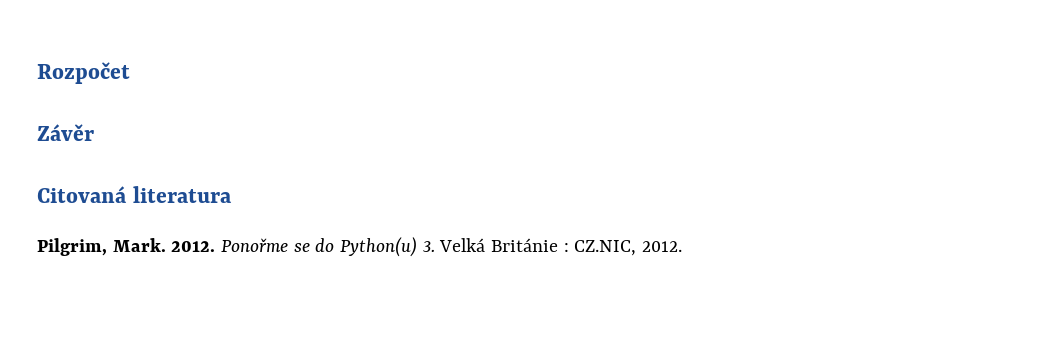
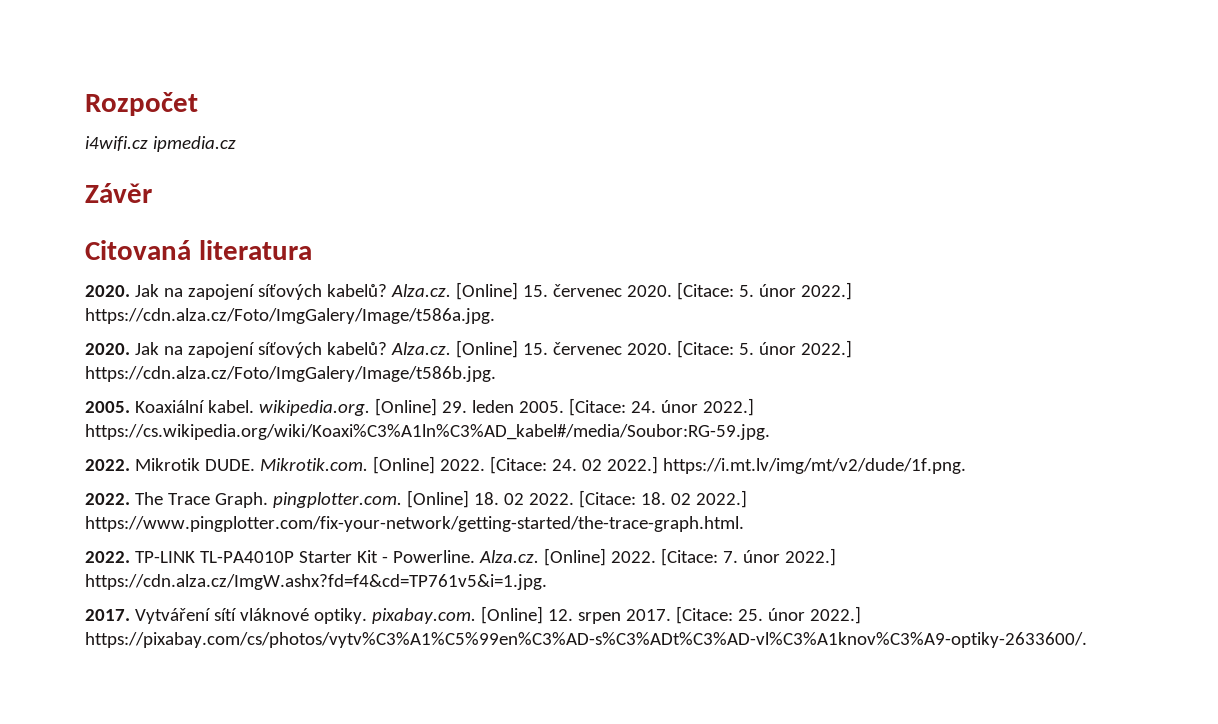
+ i4wifi.cz ipmedia.cz
- Pilgrim, Mark. 2012. Ponořme se do Python(u) 3. Velká Británie : CZ.NIC, 2012.
+ 2020. Jak na zapojení síťových kabelů? Alza.cz. [Online] 15. červenec 2020. [Citace: 5. únor 2022.] https://cdn.alza.cz/Foto/ImgGalery/Image/t586a.jpg.
+ 2020. Jak na zapojení síťových kabelů? Alza.cz. [Online] 15. červenec 2020. [Citace: 5. únor 2022.] https://cdn.alza.cz/Foto/ImgGalery/Image/t586b.jpg.
+ 2005. Koaxiální kabel. wikipedia.org. [Online] 29. leden 2005. [Citace: 24. únor 2022.] https://cs.wikipedia.org/wiki/Koaxi%C3%A1ln%C3%AD_kabel#/media/Soubor:RG-59.jpg.
+ 2022. Mikrotik DUDE. Mikrotik.com. [Online] 2022. [Citace: 24. 02 2022.] https://i.mt.lv/img/mt/v2/dude/1f.png.
+ 2022. The Trace Graph. pingplotter.com. [Online] 18. 02 2022. [Citace: 18. 02 2022.] https://www.pingplotter.com/fix-your-network/getting-started/the-trace-graph.html.
+ 2022. TP-LINK TL-PA4010P Starter Kit - Powerline. Alza.cz. [Online] 2022. [Citace: 7. únor 2022.] https://cdn.alza.cz/ImgW.ashx?fd=f4&cd=TP761v5&i=1.jpg.
+ 2017. Vytváření sítí vláknové optiky. pixabay.com. [Online] 12. srpen 2017. [Citace: 25. únor 2022.] https://pixabay.com/cs/photos/vytv%C3%A1%C5%99en%C3%AD-s%C3%ADt%C3%AD-vl%C3%A1knov%C3%A9-optiky-2633600/.

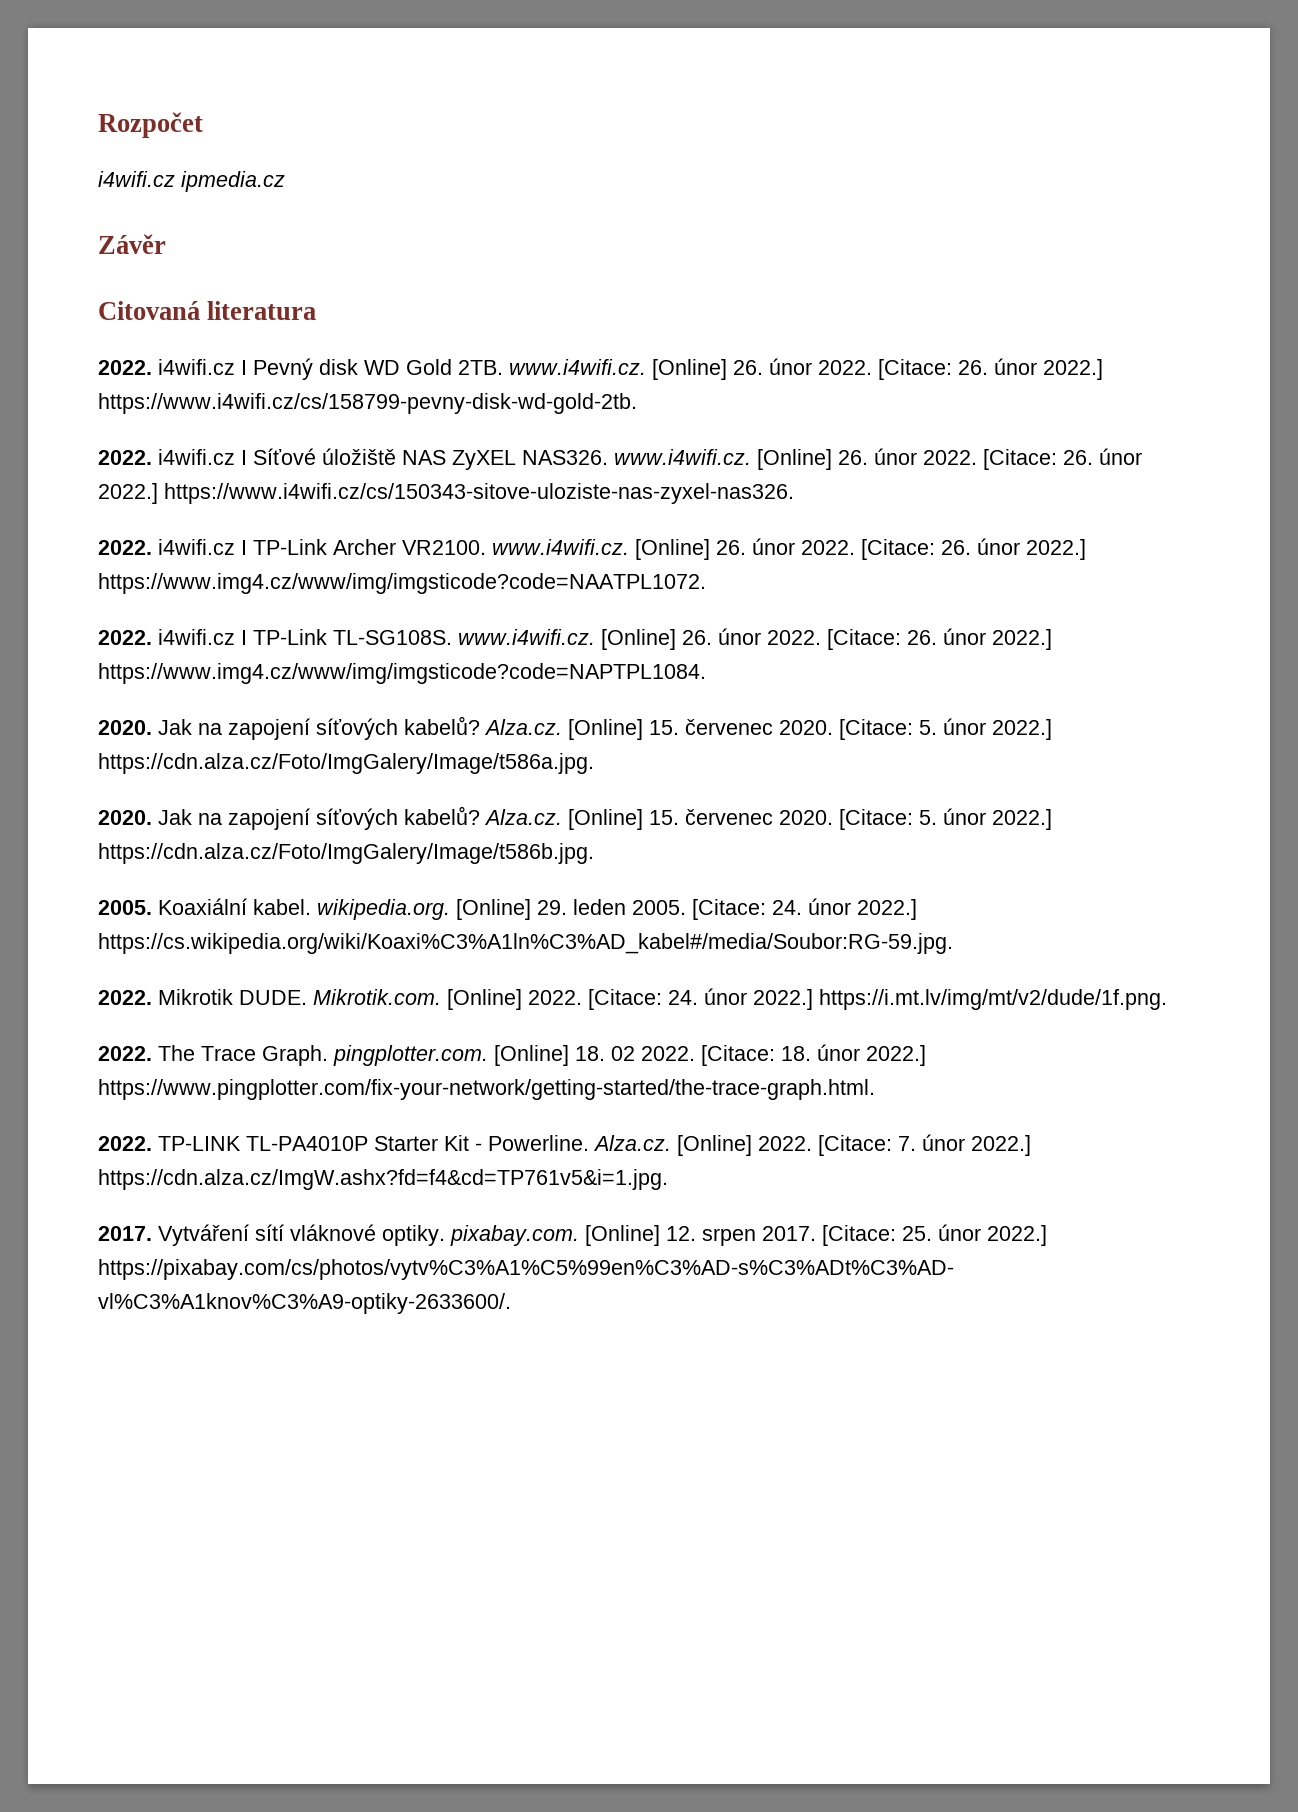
+ 2022. i4wifi.cz I Pevný disk WD Gold 2TB. www.i4wifi.cz. [Online] 26. únor 2022. [Citace: 26. únor 2022.] https://www.i4wifi.cz/cs/158799-pevny-disk-wd-gold-2tb.
+ 2022. i4wifi.cz I Síťové úložiště NAS ZyXEL NAS326. www.i4wifi.cz. [Online] 26. únor 2022. [Citace: 26. únor 2022.] https://www.i4wifi.cz/cs/150343-sitove-uloziste-nas-zyxel-nas326.
+ 2022. i4wifi.cz I TP-Link Archer VR2100. www.i4wifi.cz. [Online] 26. únor 2022. [Citace: 26. únor 2022.] https://www.img4.cz/www/img/imgsticode?code=NAATPL1072.
+ 2022. i4wifi.cz I TP-Link TL-SG108S. www.i4wifi.cz. [Online] 26. únor 2022. [Citace: 26. únor 2022.] https://www.img4.cz/www/img/imgsticode?code=NAPTPL1084.
- [Citace: 24. 02 2022.] https://i.mt.lv/img/mt/v2/dude/1f.png.
+ [Citace: 24. únor 2022.] https://i.mt.lv/img/mt/v2/dude/1f.png.
- [Citace: 18. 02 2022.] https://www.pingplotter.com/fix-your-network/getting-started/the-trace-graph.html.
+ [Citace: 18. únor 2022.] https://www.pingplotter.com/fix-your-network/getting-started/the-trace-graph.html.

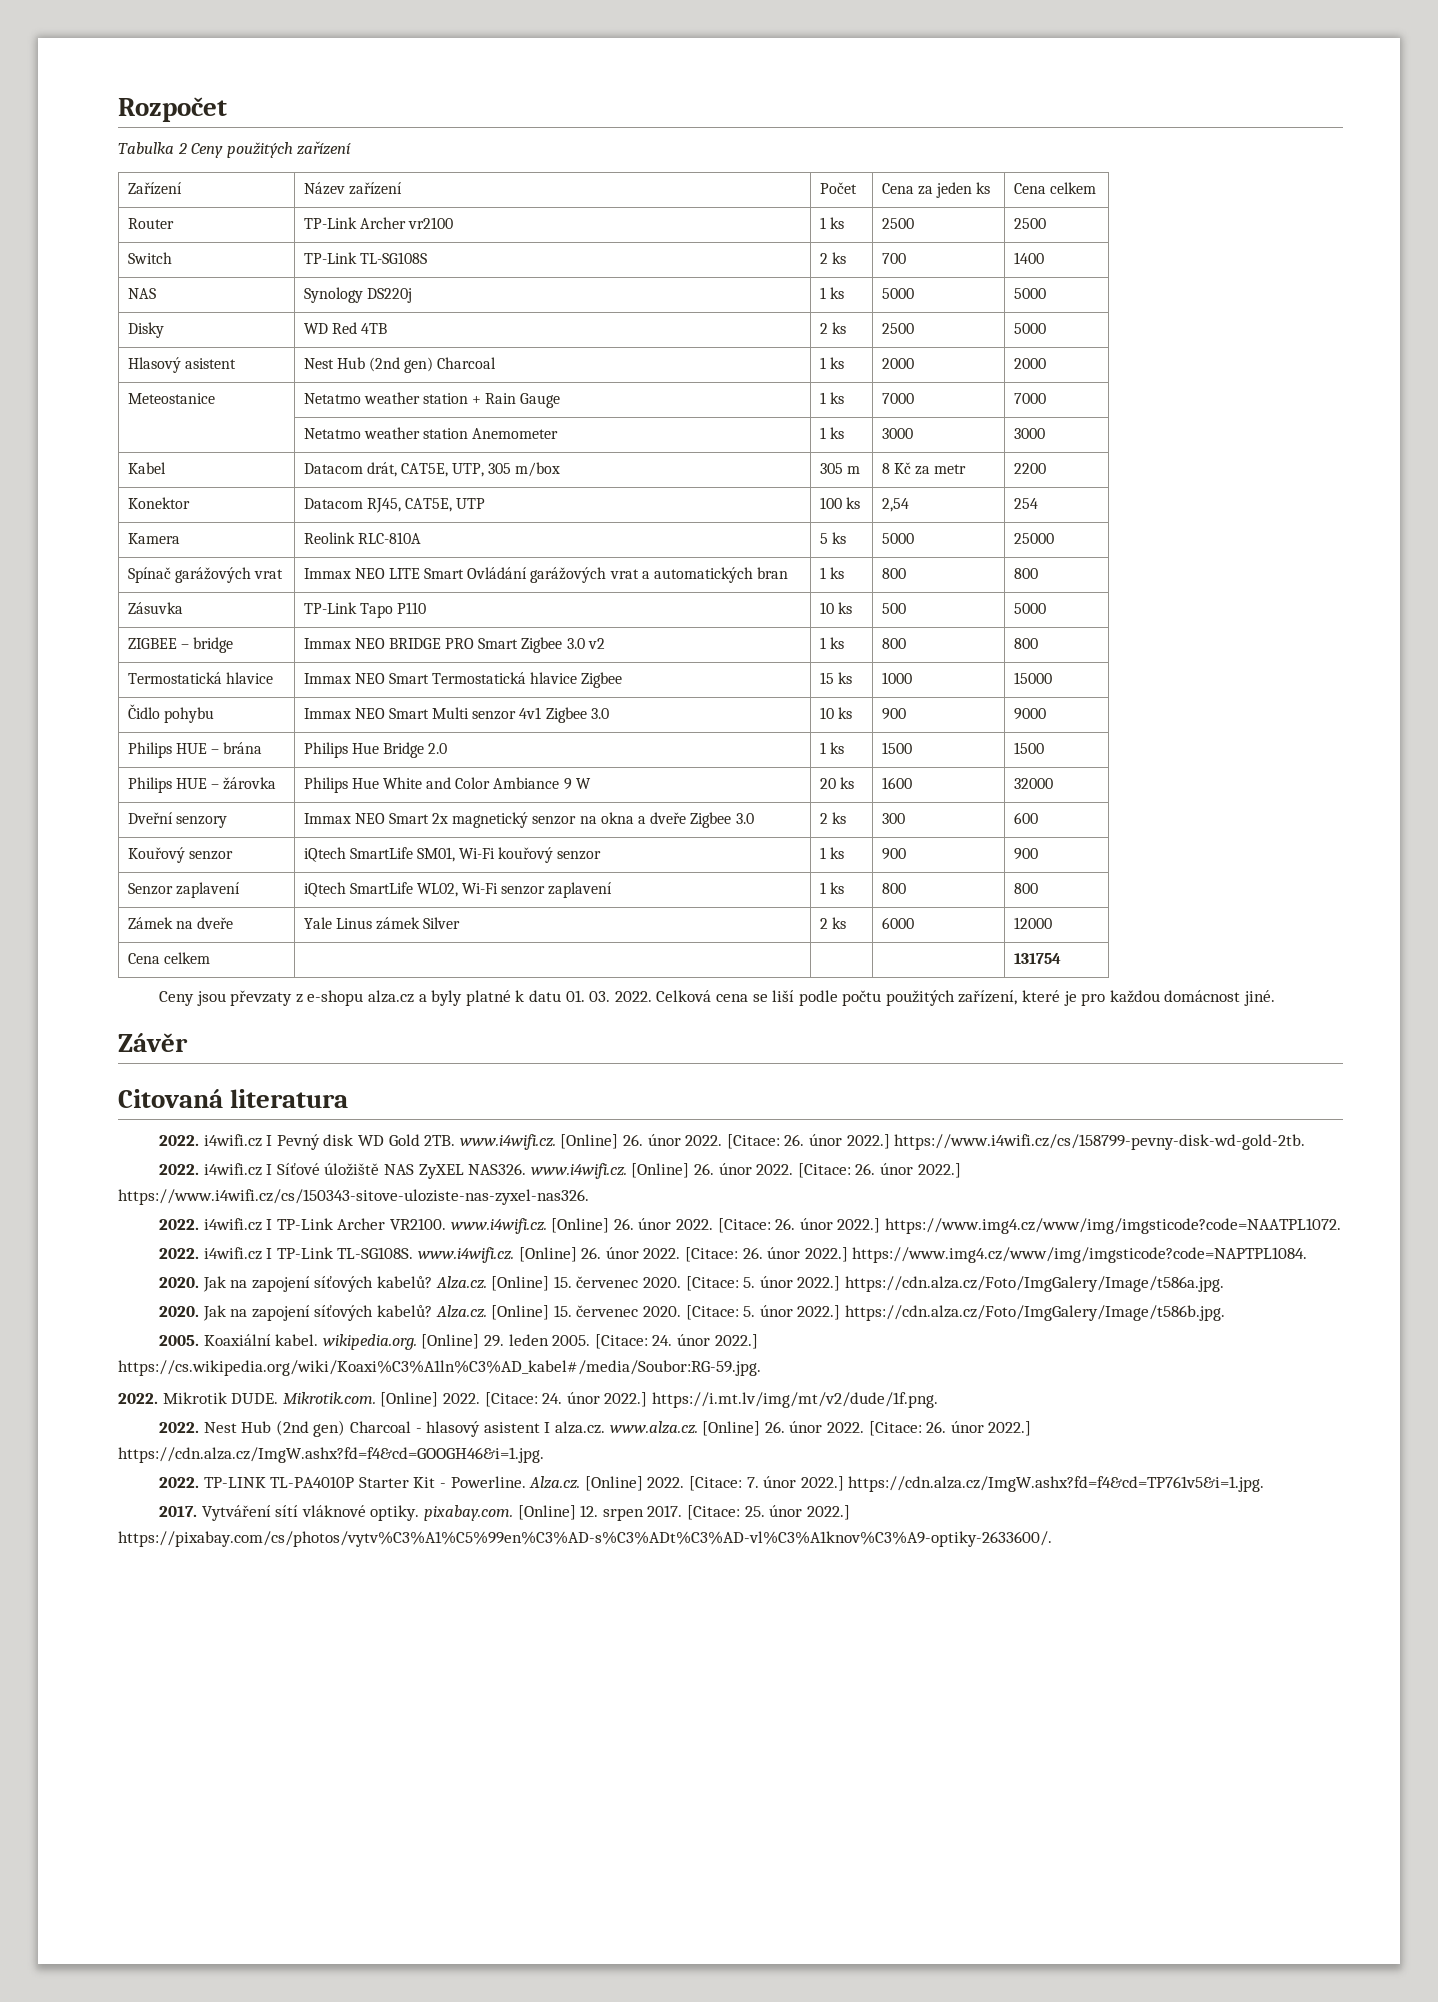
- i4wifi.cz ipmedia.cz
+ Tabulka 2 Ceny použitých zařízení
+ Zařízení | Název zařízení | Počet | Cena za jeden ks | Cena celkem
+ Router | TP-Link Archer vr2100 | 1 ks | 2500 | 2500
+ Switch | TP-Link TL-SG108S | 2 ks | 700 | 1400
+ NAS | Synology DS220j | 1 ks | 5000 | 5000
+ Disky | WD Red 4TB | 2 ks | 2500 | 5000
+ Hlasový asistent | Nest Hub (2nd gen) Charcoal | 1 ks | 2000 | 2000
+ Meteostanice | Netatmo weather station + Rain Gauge | 1 ks | 7000 | 7000
+ | Netatmo weather station Anemometer | 1 ks | 3000 | 3000
+ Kabel | Datacom drát, CAT5E, UTP, 305 m/box | 305 m | 8 Kč za metr | 2200
+ Konektor | Datacom RJ45, CAT5E, UTP | 100 ks | 2,54 | 254
+ Kamera | Reolink RLC-810A | 5 ks | 5000 | 25000
+ Spínač garážových vrat | Immax NEO LITE Smart Ovládání garážových vrat a automatických bran | 1 ks | 800 | 800
+ Zásuvka | TP-Link Tapo P110 | 10 ks | 500 | 5000
+ ZIGBEE – bridge | Immax NEO BRIDGE PRO Smart Zigbee 3.0 v2 | 1 ks | 800 | 800
+ Termostatická hlavice | Immax NEO Smart Termostatická hlavice Zigbee | 15 ks | 1000 | 15000
+ Čidlo pohybu | Immax NEO Smart Multi senzor 4v1 Zigbee 3.0 | 10 ks | 900 | 9000
+ Philips HUE – brána | Philips Hue Bridge 2.0 | 1 ks | 1500 | 1500
+ Philips HUE – žárovka | Philips Hue White and Color Ambiance 9 W | 20 ks | 1600 | 32000
+ Dveřní senzory | Immax NEO Smart 2x magnetický senzor na okna a dveře Zigbee 3.0 | 2 ks | 300 | 600
+ Kouřový senzor | iQtech SmartLife SM01, Wi-Fi kouřový senzor | 1 ks | 900 | 900
+ Senzor zaplavení | iQtech SmartLife WL02, Wi-Fi senzor zaplavení | 1 ks | 800 | 800
+ Zámek na dveře | Yale Linus zámek Silver | 2 ks | 6000 | 12000
+ Cena celkem | | | | 131754
+ Ceny jsou převzaty z e-shopu alza.cz a byly platné k datu 01. 03. 2022. Celková cena se liší podle počtu použitých zařízení, které je pro každou domácnost jiné.
- The Trace Graph. pingplotter.com. [Online] 18. 02 2022. [Citace: 18. únor 2022.] https://www.pingplotter.com/fix-your-network/getting-started/the-trace-graph.html.
+ Nest Hub (2nd gen) Charcoal - hlasový asistent I alza.cz. www.alza.cz. [Online] 26. únor 2022. [Citace: 26. únor 2022.] https://cdn.alza.cz/ImgW.ashx?fd=f4&cd=GOOGH46&i=1.jpg.

